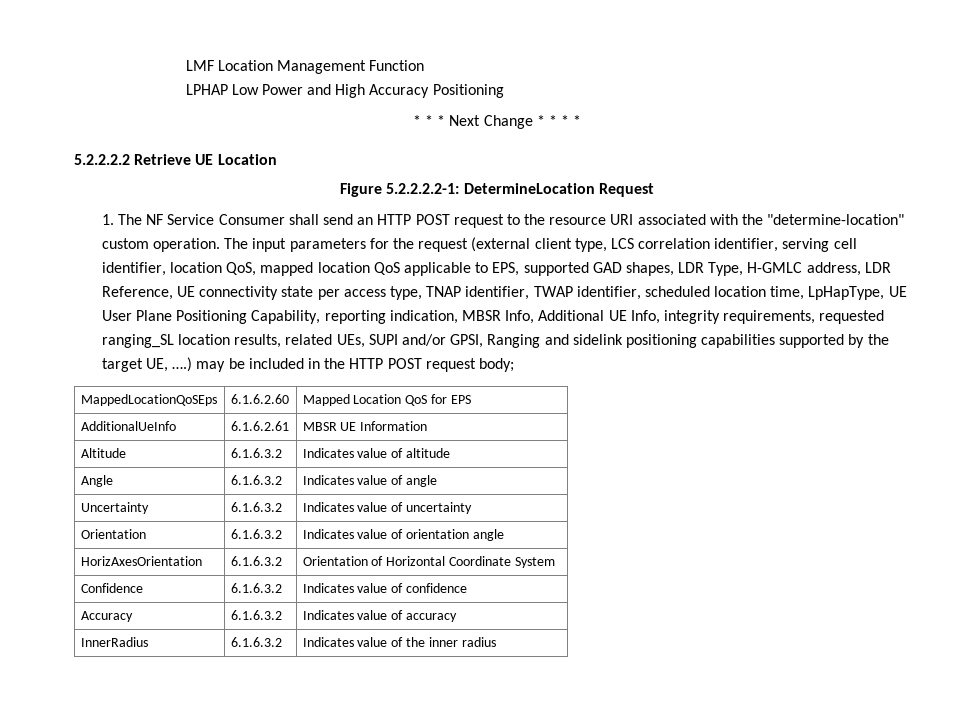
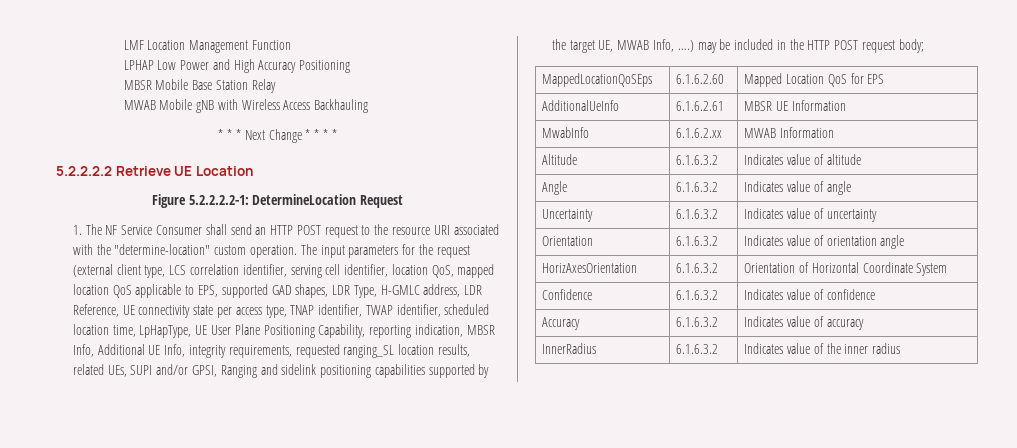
+ MBSR Mobile Base Station Relay
+ MWAB Mobile gNB with Wireless Access Backhauling
- The input parameters for the request (external client type, LCS correlation identifier, serving cell identifier, location QoS, mapped location QoS applicable to EPS, supported GAD shapes, LDR Type, H-GMLC address, LDR Reference, UE connectivity state per access type, TNAP identifier, TWAP identifier, scheduled location time, LpHapType, UE User Plane Positioning Capability, reporting indication, MBSR Info, Additional UE Info, integrity requirements, requested ranging_SL location results, related UEs, SUPI and/or GPSI, Ranging and sidelink positioning capabilities supported by the target UE, ….) may be included in the HTTP POST request body;
+ The input parameters for the request (external client type, LCS correlation identifier, serving cell identifier, location QoS, mapped location QoS applicable to EPS, supported GAD shapes, LDR Type, H-GMLC address, LDR Reference, UE connectivity state per access type, TNAP identifier, TWAP identifier, scheduled location time, LpHapType, UE User Plane Positioning Capability, reporting indication, MBSR Info, Additional UE Info, integrity requirements, requested ranging_SL location results, related UEs, SUPI and/or GPSI, Ranging and sidelink positioning capabilities supported by the target UE, MWAB Info, ….) may be included in the HTTP POST request body;
+ MwabInfo | 6.1.6.2.xx | MWAB Information

